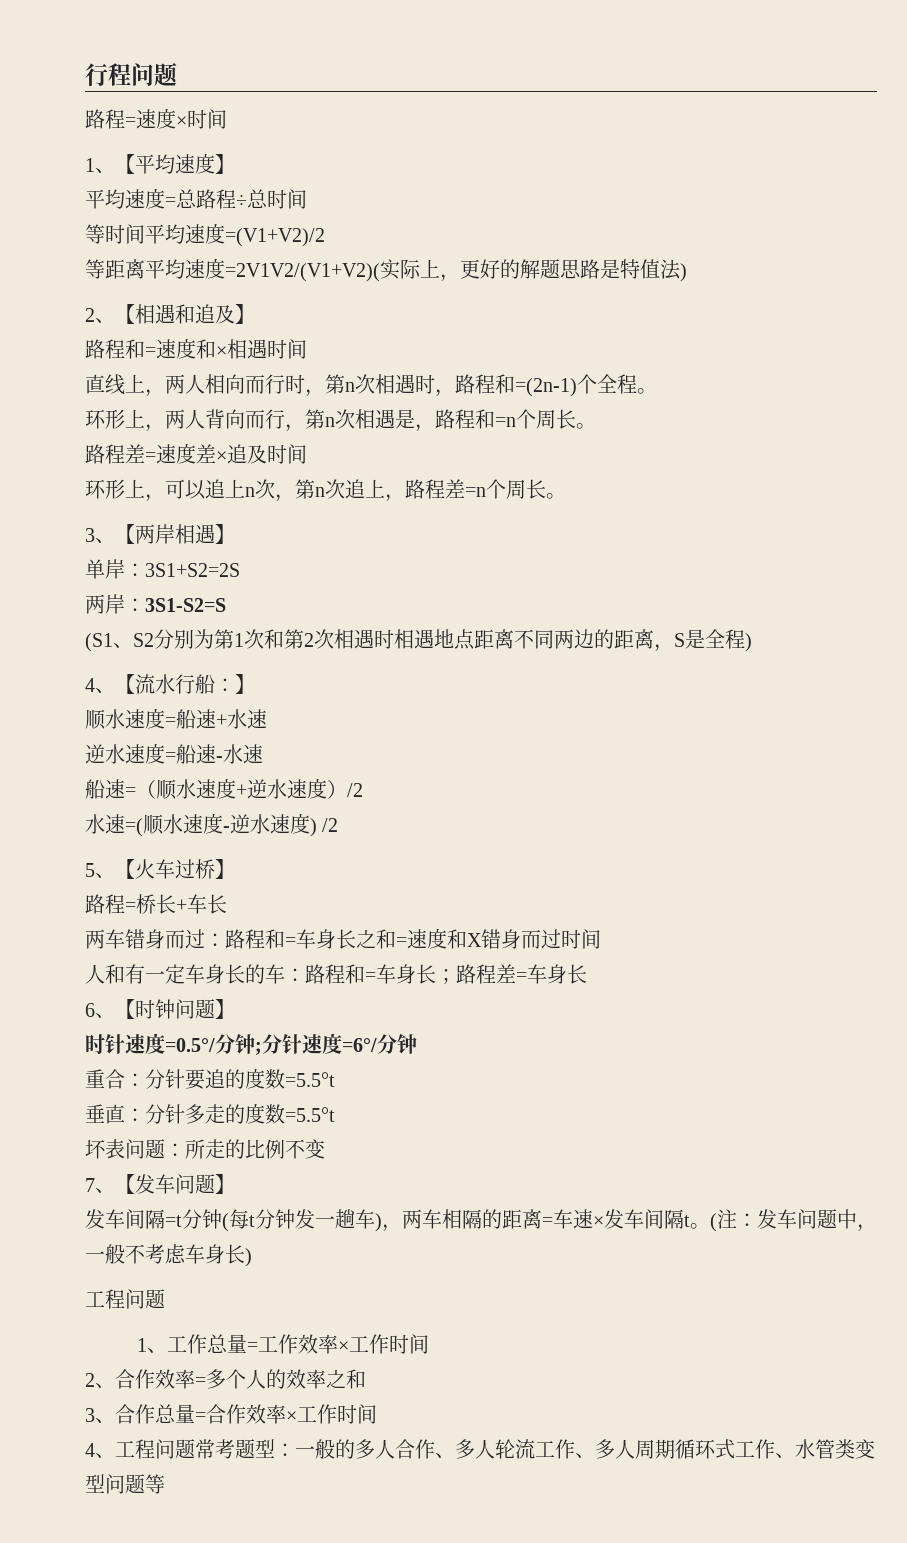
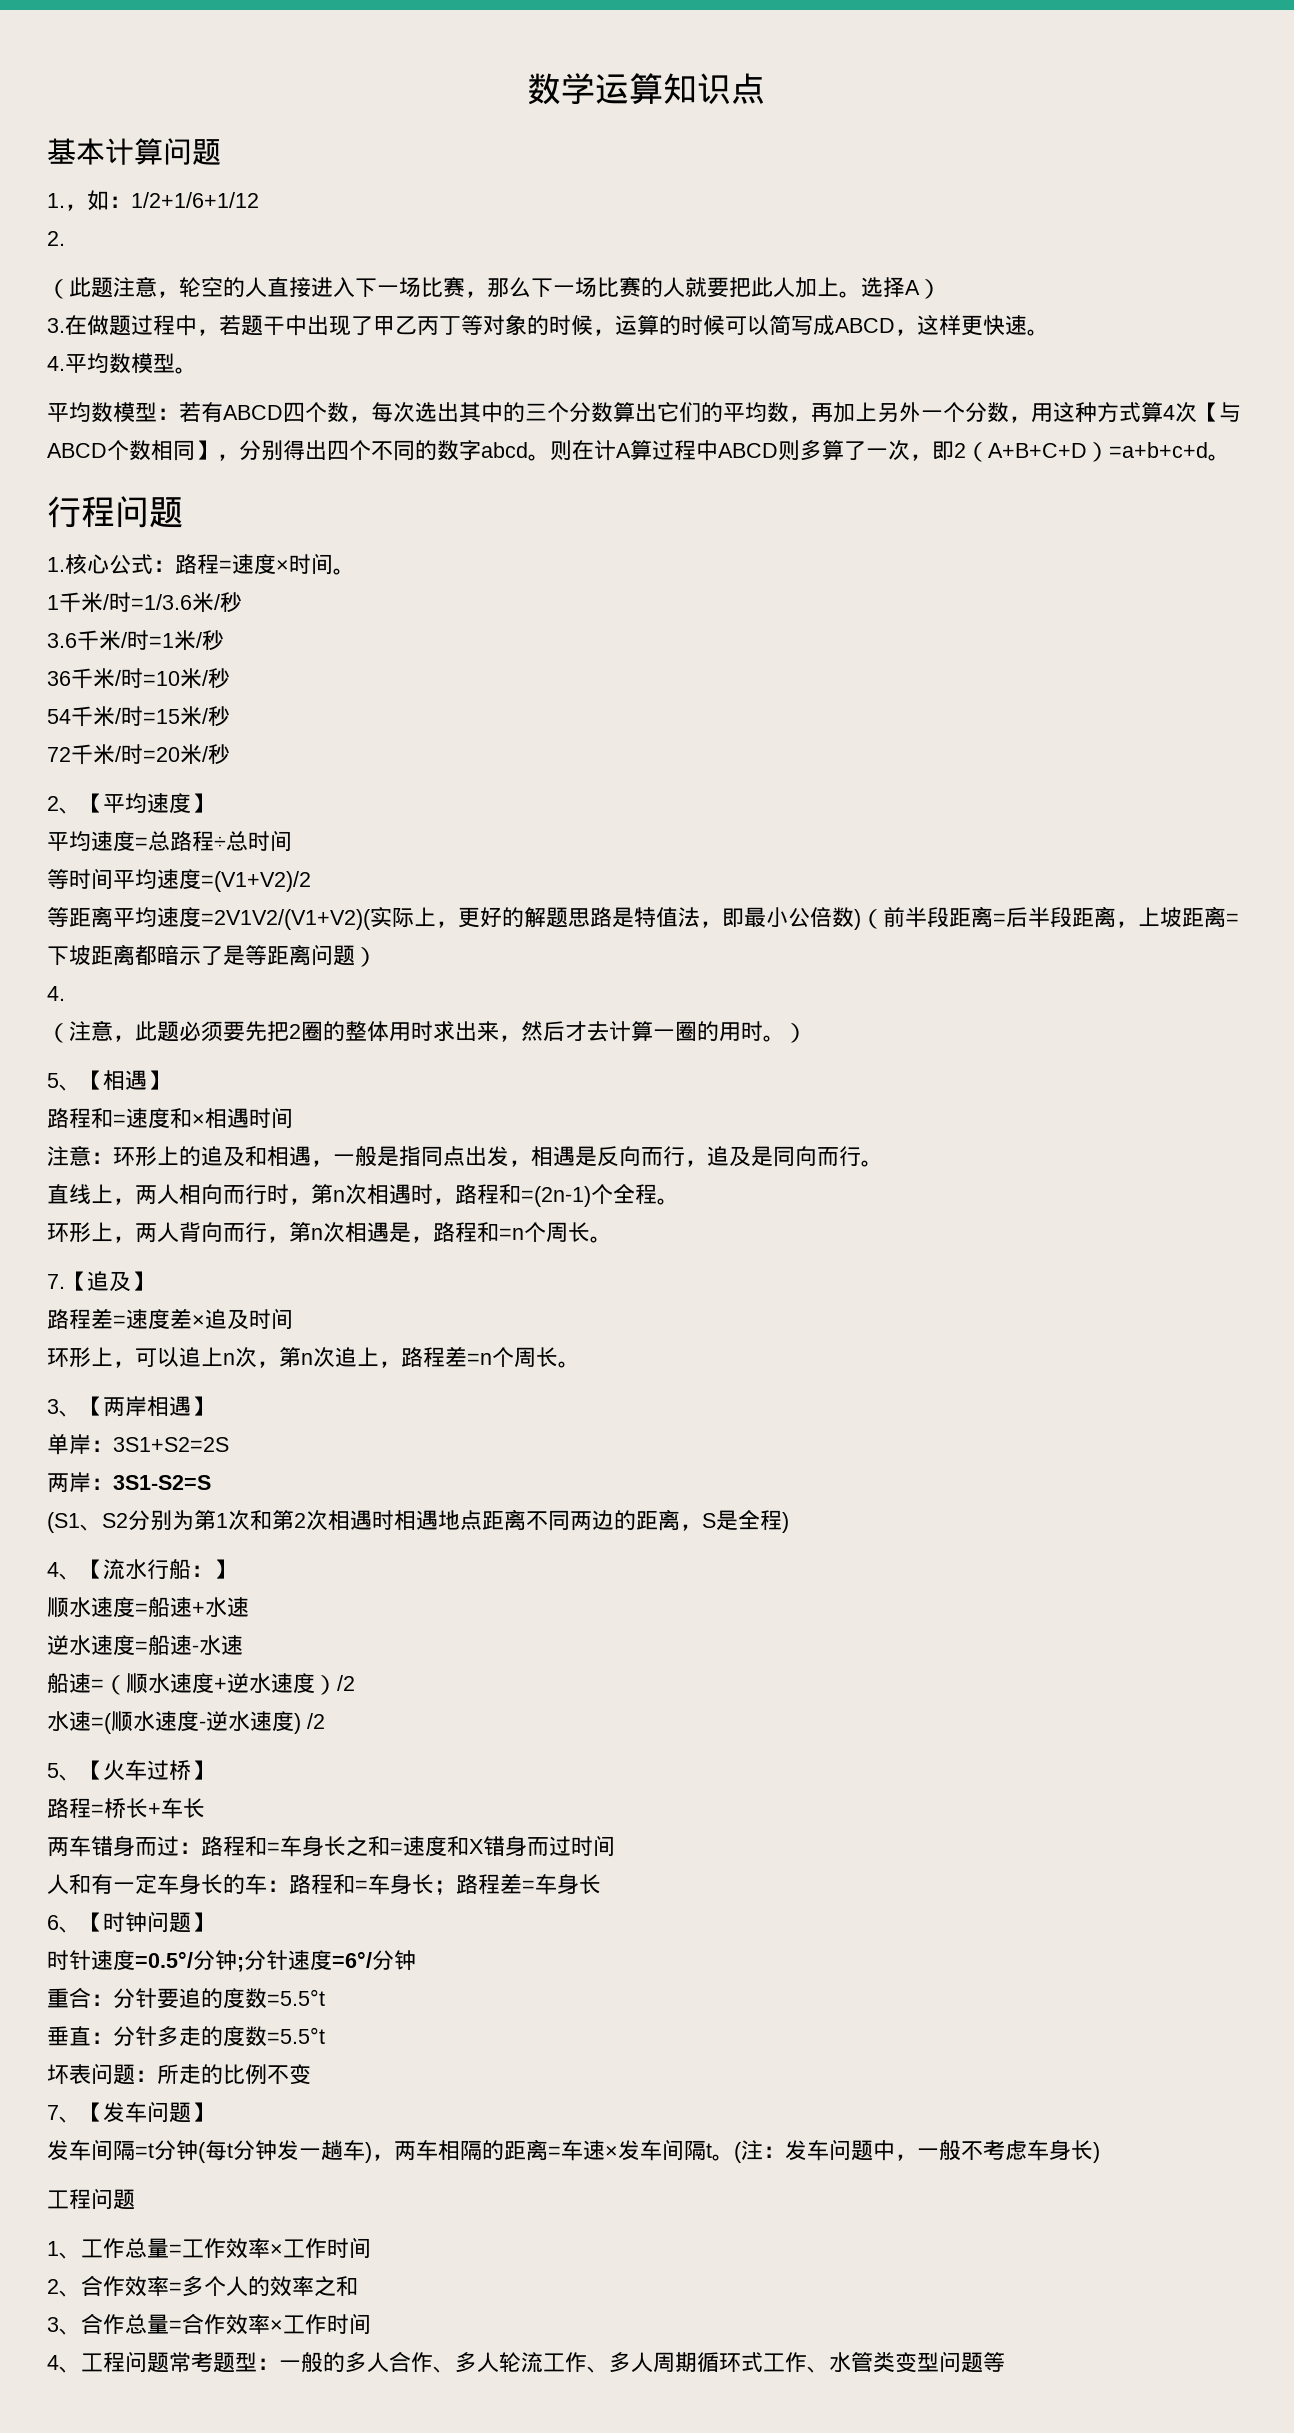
+ 数学运算知识点
+ 基本计算问题
+ 1.，如：1/2+1/6+1/12
+ 2.
+ （此题注意，轮空的人直接进入下一场比赛，那么下一场比赛的人就要把此人加上。选择A）
+ 3.在做题过程中，若题干中出现了甲乙丙丁等对象的时候，运算的时候可以简写成ABCD，这样更快速。
+ 4.平均数模型。
+ 平均数模型：若有ABCD四个数，每次选出其中的三个分数算出它们的平均数，再加上另外一个分数，用这种方式算4次【与ABCD个数相同】，分别得出四个不同的数字abcd。则在计A算过程中ABCD则多算了一次，即2（A+B+C+D）=a+b+c+d。
- 路程=速度×时间
- 1、【平均速度】
+ 1.核心公式：路程=速度×时间。
+ 1千米/时=1/3.6米/秒
+ 3.6千米/时=1米/秒
+ 36千米/时=10米/秒
+ 54千米/时=15米/秒
+ 72千米/时=20米/秒
+ 2、【平均速度】
- 等距离平均速度=2V1V2/(V1+V2)(实际上，更好的解题思路是特值法)
- 2、【相遇和追及】
+ 等距离平均速度=2V1V2/(V1+V2)(实际上，更好的解题思路是特值法，即最小公倍数)（前半段距离=后半段距离，上坡距离=下坡距离都暗示了是等距离问题）
+ 4.
+ （注意，此题必须要先把2圈的整体用时求出来，然后才去计算一圈的用时。）
+ 5、【相遇】
+ 注意：环形上的追及和相遇，一般是指同点出发，相遇是反向而行，追及是同向而行。
+ 7.【追及】

